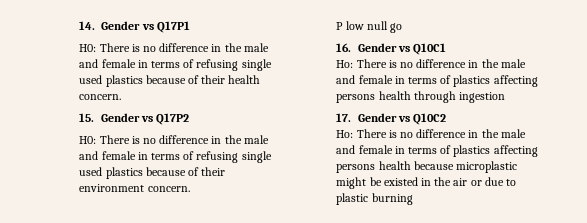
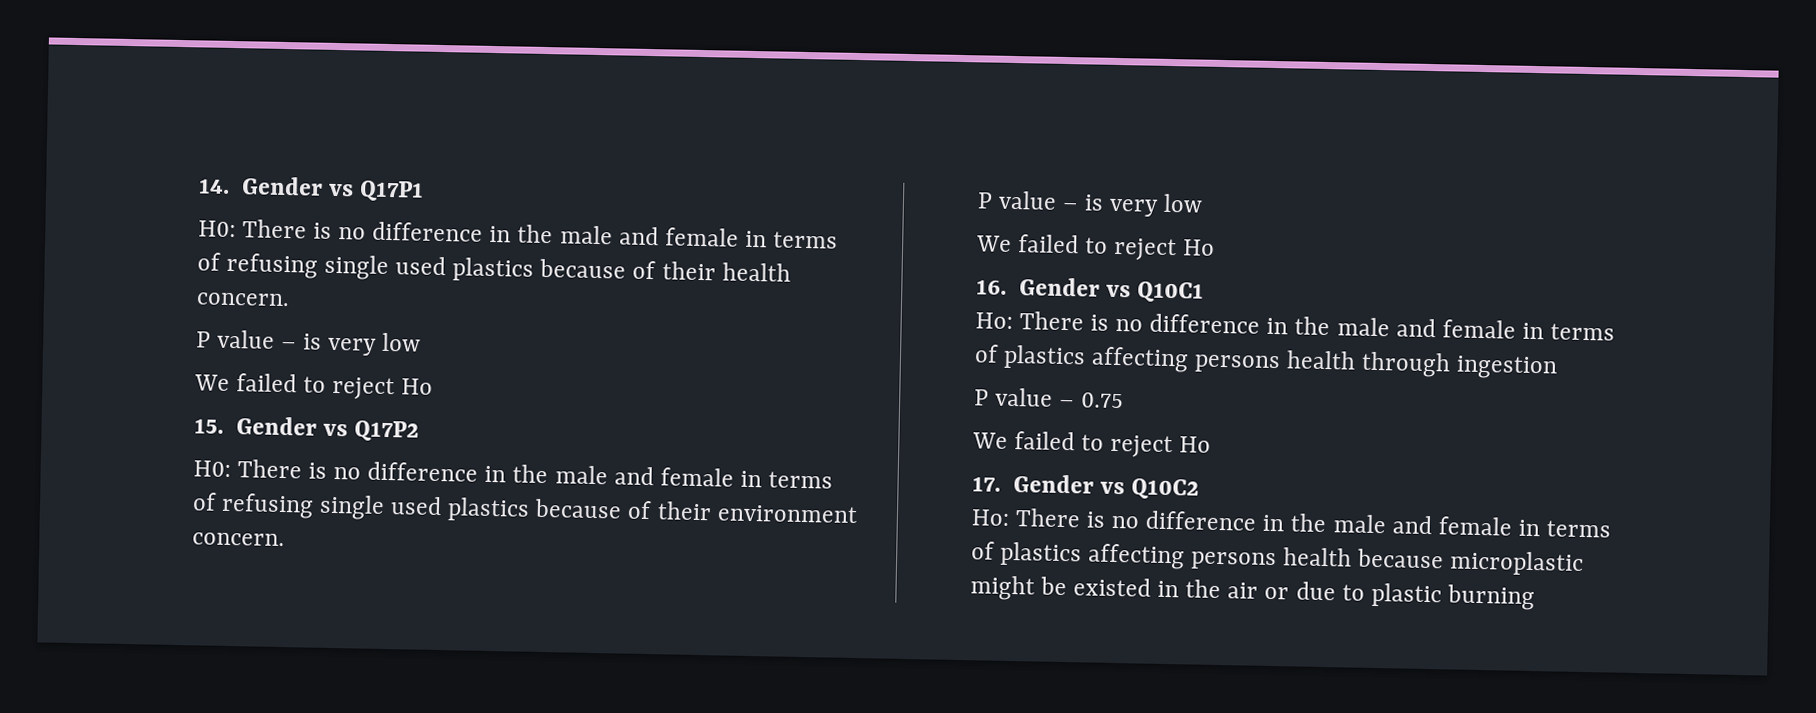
  H0: There is no difference in the male and female in terms of refusing single used plastics because of their health concern.
+ P value – is very low
+ We failed to reject Ho
  H0: There is no difference in the male and female in terms of refusing single used plastics because of their environment concern.
- P low null go
+ P value – is very low
+ We failed to reject Ho
+ P value – 0.75
+ We failed to reject Ho

